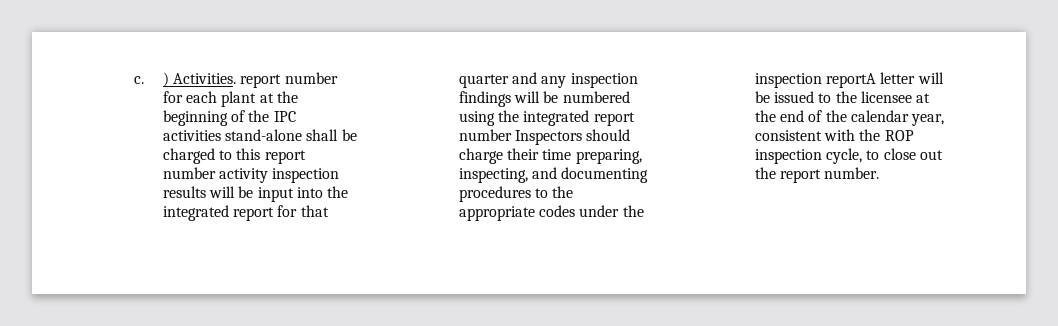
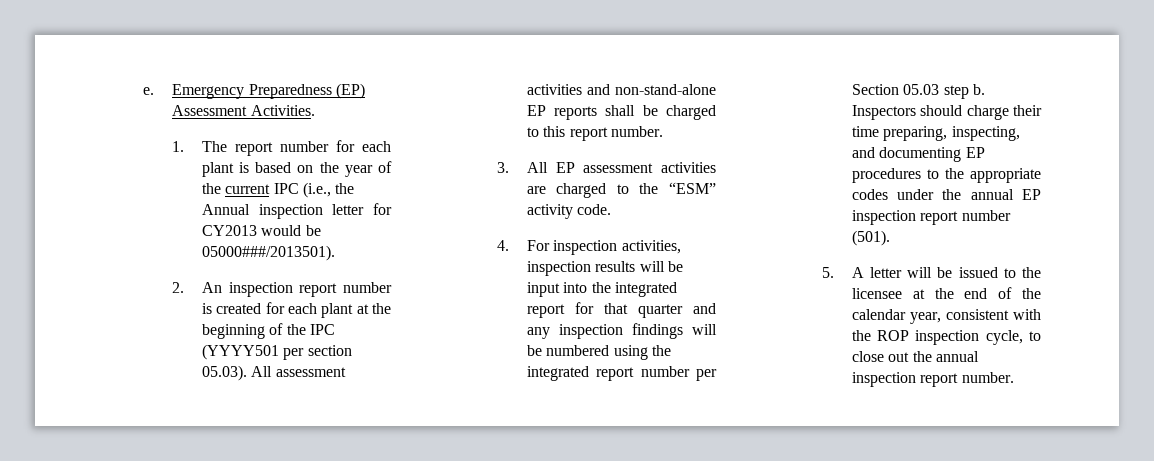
- c. ) Activities. report number for each plant at the beginning of the IPC activities stand-alone shall be charged to this report number activity inspection results will be input into the integrated report for that quarter and any inspection findings will be numbered using the integrated report number Inspectors should charge their time preparing, inspecting, and documenting procedures to the appropriate codes under the inspection reportA letter will be issued to the licensee at the end of the calendar year, consistent with the ROP inspection cycle, to close out the report number.
+ e. Emergency Preparedness (EP) Assessment Activities.
+ 1. The report number for each plant is based on the year of the current IPC (i.e., the Annual inspection letter for CY2013 would be 05000###/2013501).
+ 2. An inspection report number is created for each plant at the beginning of the IPC (YYYY501 per section 05.03). All assessment activities and non-stand-alone EP reports shall be charged to this report number.
+ 3. All EP assessment activities are charged to the “ESM” activity code.
+ 4. For inspection activities, inspection results will be input into the integrated report for that quarter and any inspection findings will be numbered using the integrated report number per Section 05.03 step b. Inspectors should charge their time preparing, inspecting, and documenting EP procedures to the appropriate codes under the annual EP inspection report number (501).
+ 5. A letter will be issued to the licensee at the end of the calendar year, consistent with the ROP inspection cycle, to close out the annual inspection report number.

